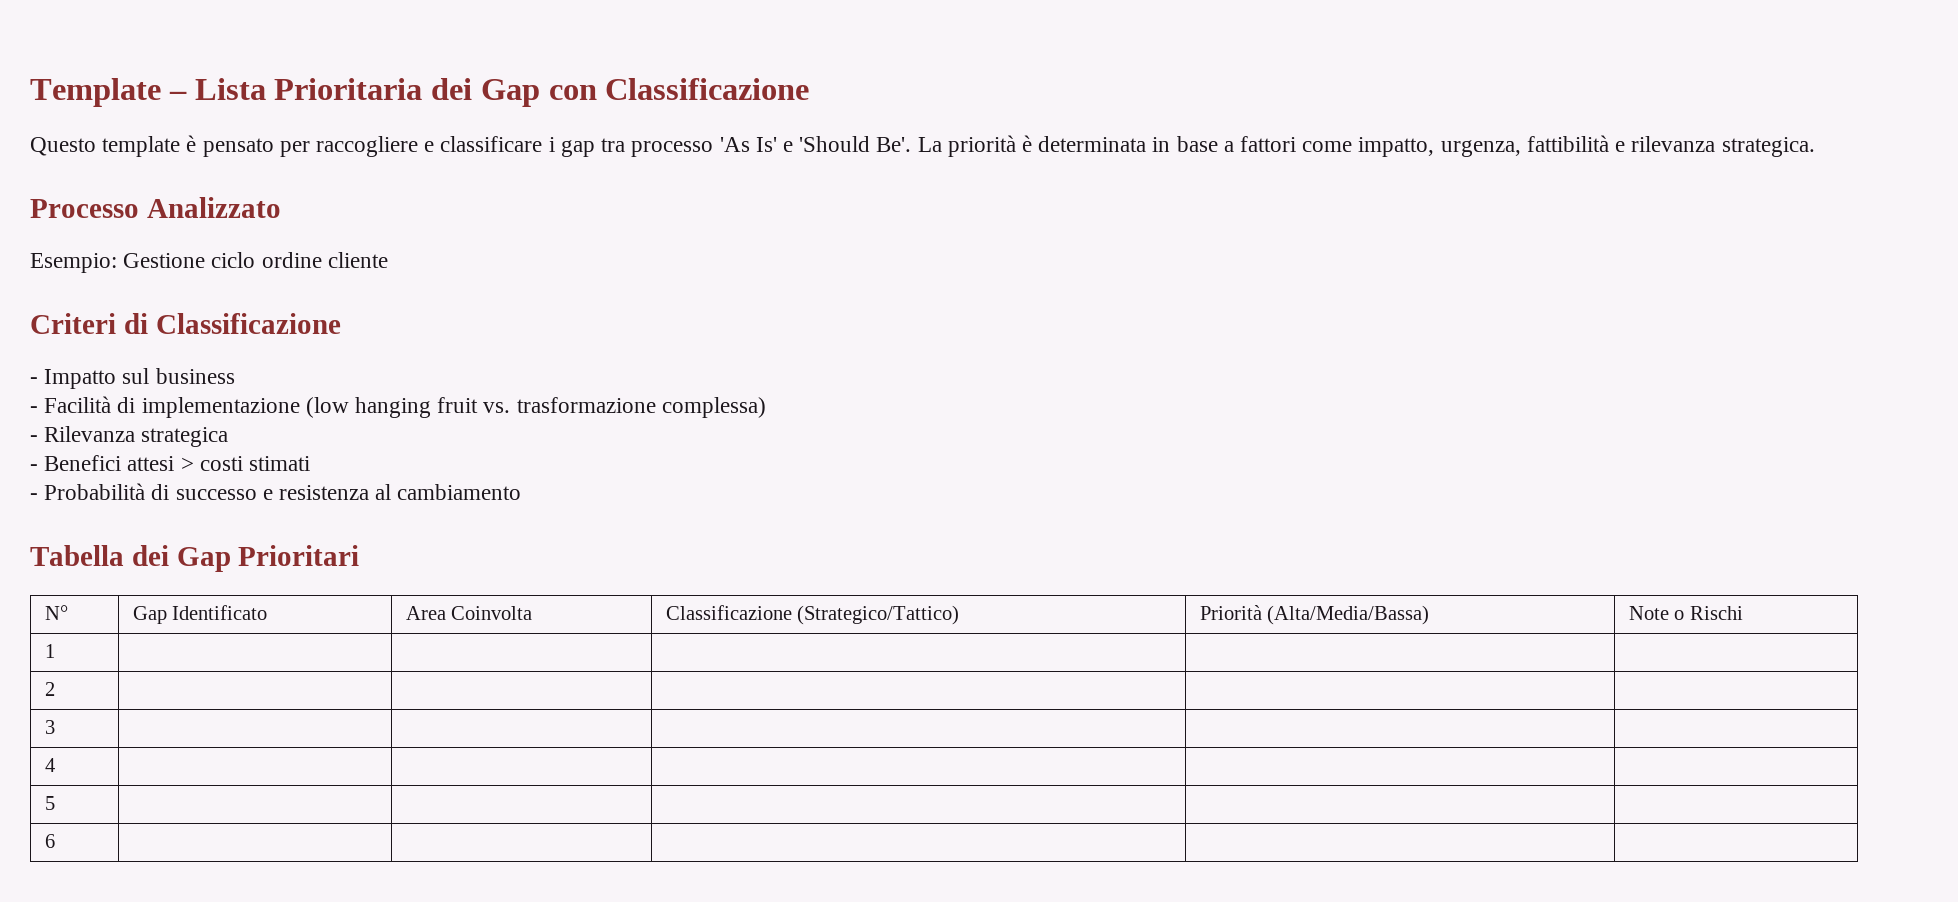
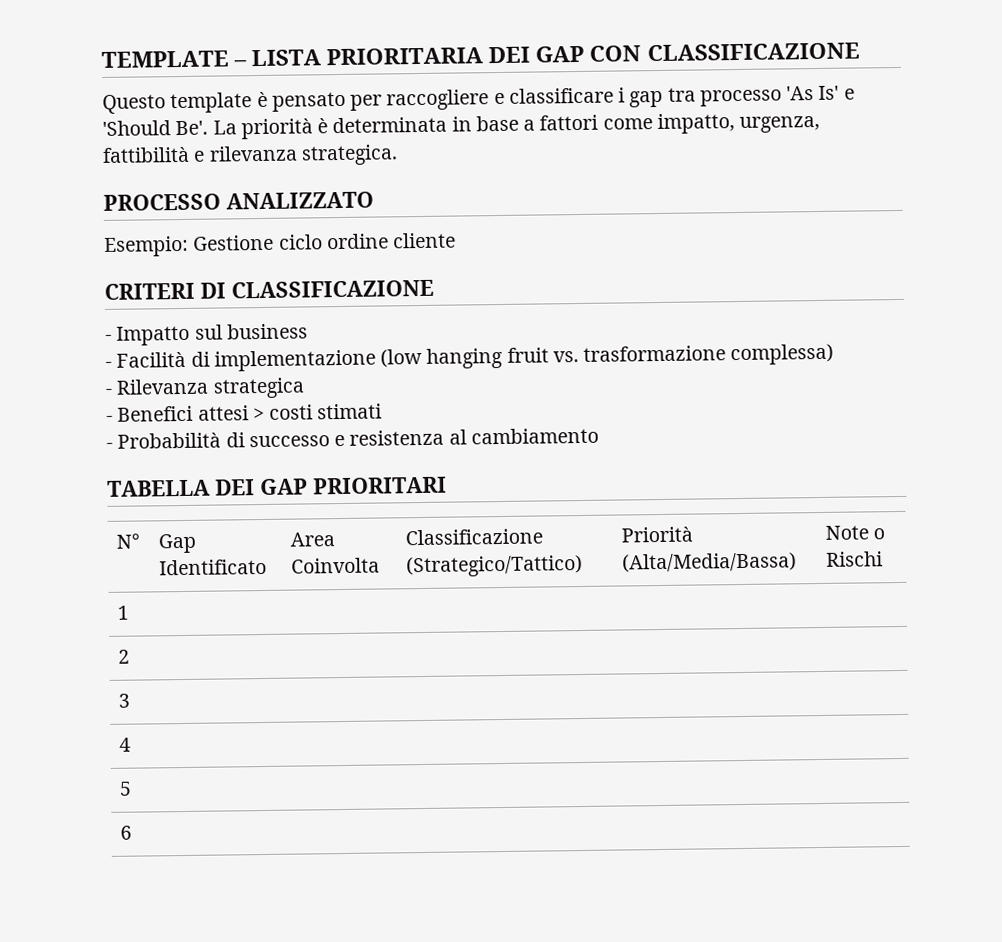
- Template – Lista Prioritaria dei Gap con Classificazione
+ TEMPLATE – LISTA PRIORITARIA DEI GAP CON CLASSIFICAZIONE
- Processo Analizzato
+ PROCESSO ANALIZZATO
- Criteri di Classificazione
+ CRITERI DI CLASSIFICAZIONE
- Tabella dei Gap Prioritari
+ TABELLA DEI GAP PRIORITARI

